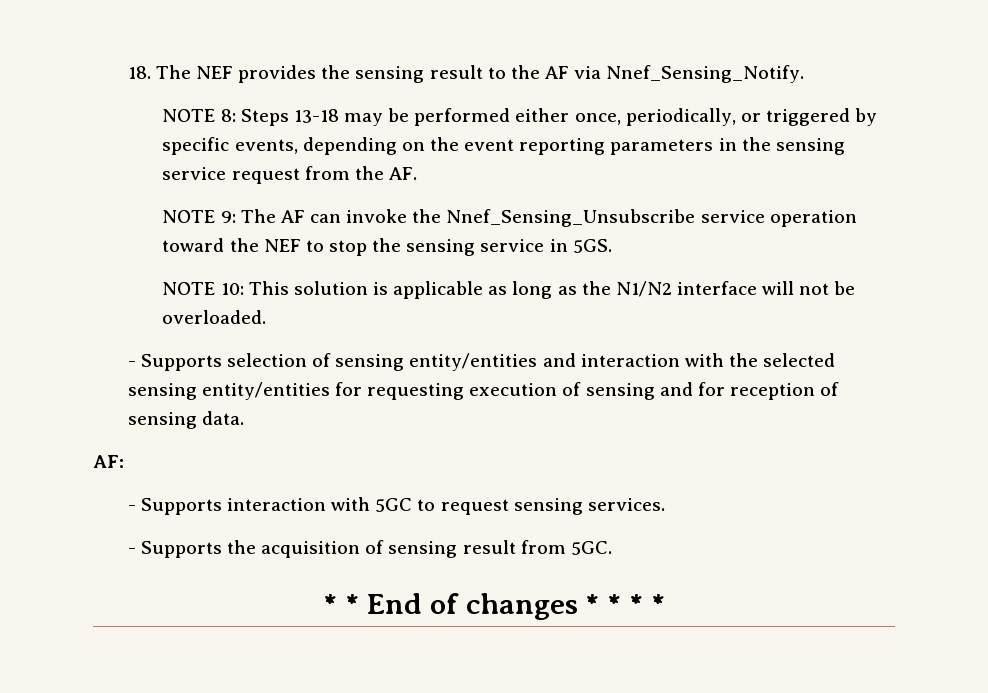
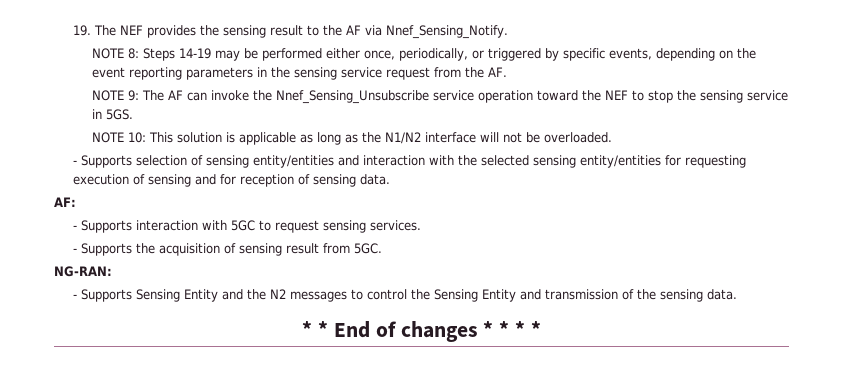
- 18. The NEF provides the sensing result to the AF via Nnef_Sensing_Notify.
+ 19. The NEF provides the sensing result to the AF via Nnef_Sensing_Notify.
- NOTE 8: Steps 13-18 may be performed either once, periodically, or triggered by specific events, depending on the event reporting parameters in the sensing service request from the AF.
+ NOTE 8: Steps 14-19 may be performed either once, periodically, or triggered by specific events, depending on the event reporting parameters in the sensing service request from the AF.
+ NG-RAN:
+ - Supports Sensing Entity and the N2 messages to control the Sensing Entity and transmission of the sensing data.

